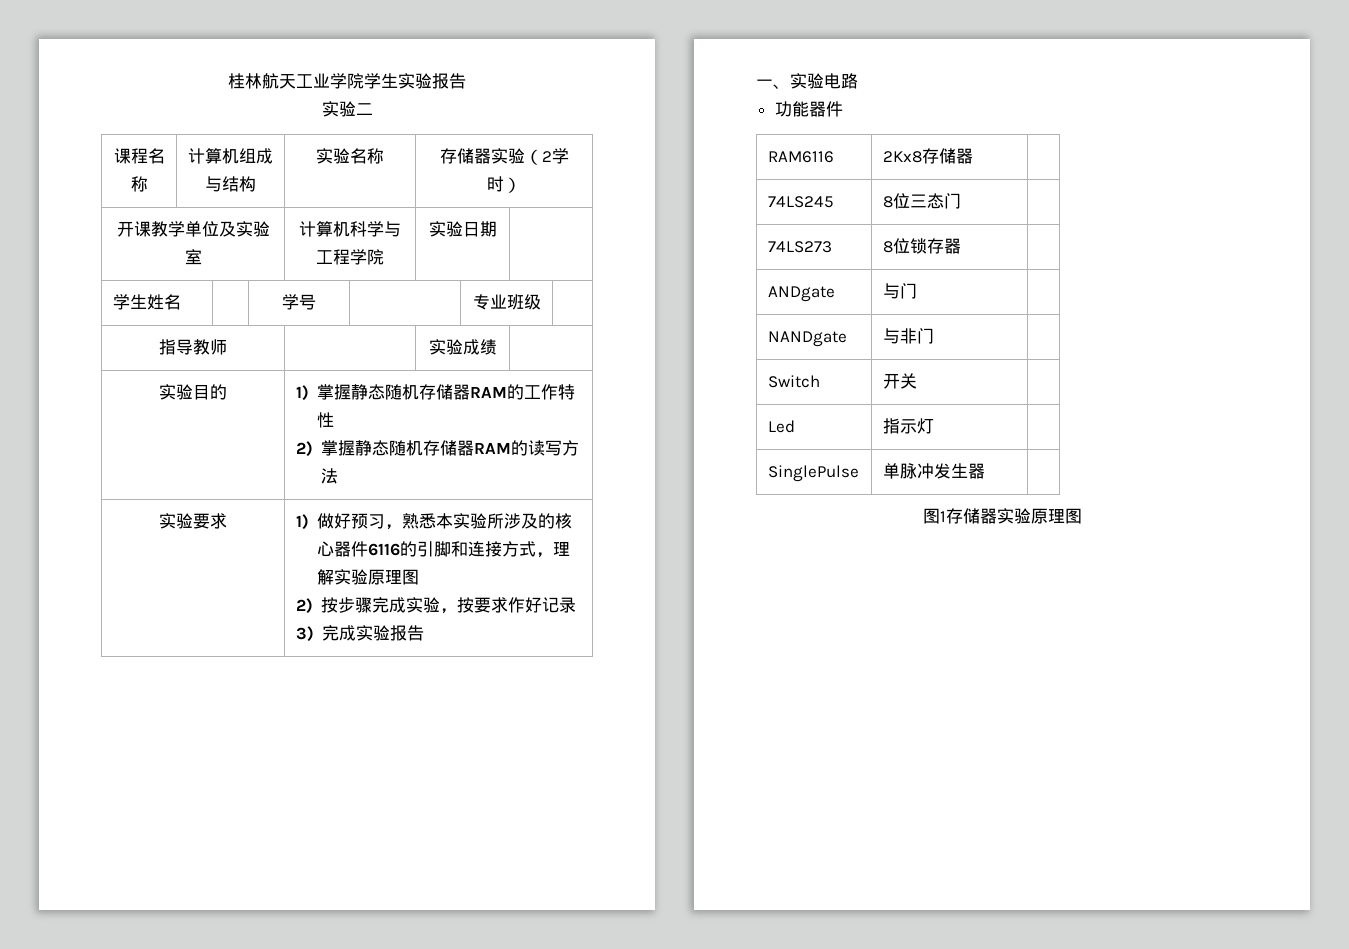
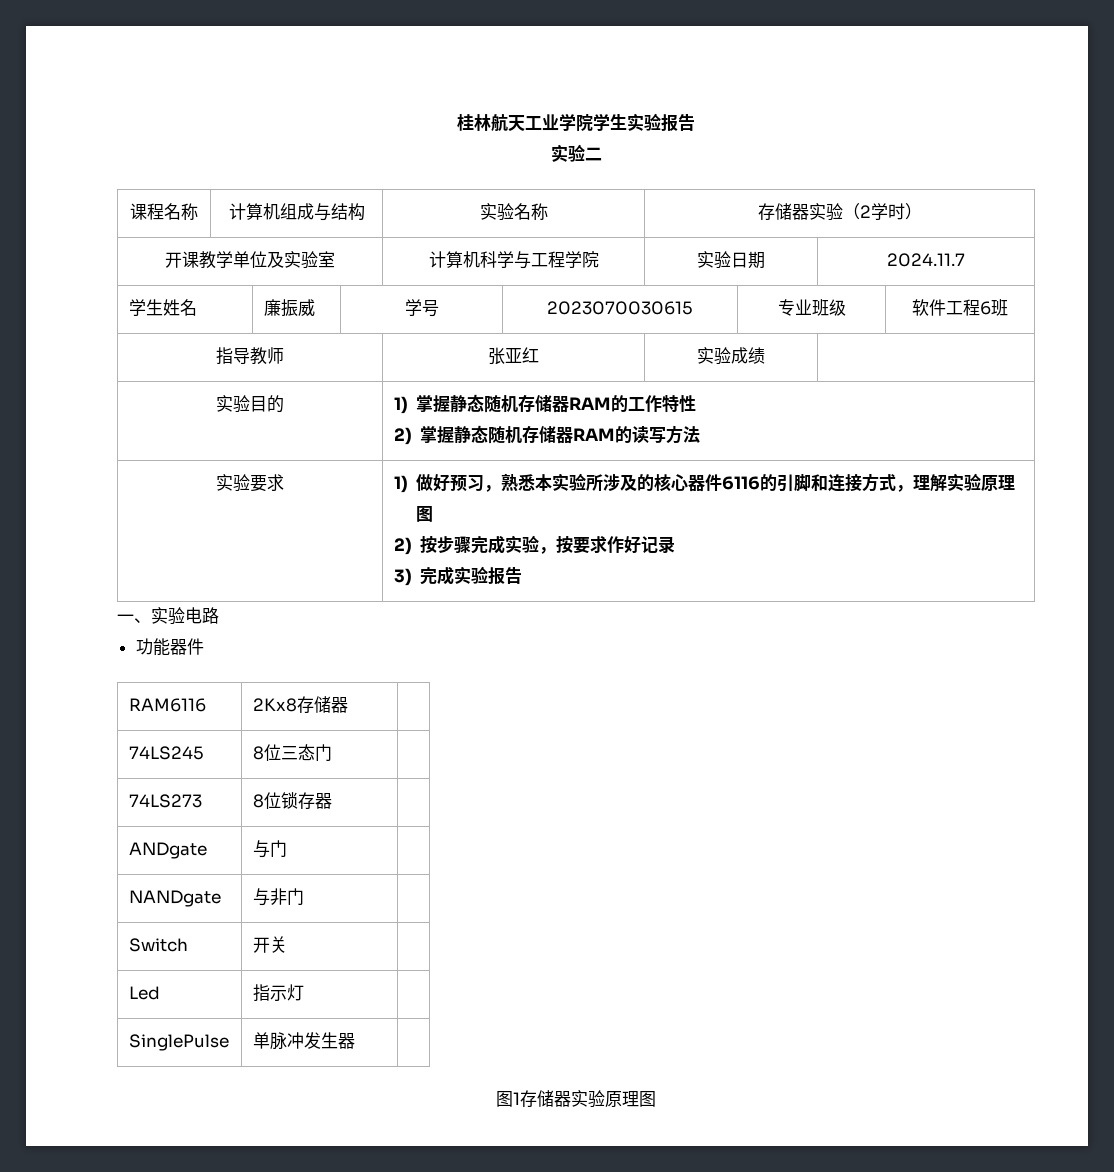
- 开课教学单位及实验室 | 计算机科学与工程学院 | 实验日期 |
+ 开课教学单位及实验室 | 计算机科学与工程学院 | 实验日期 | 2024.11.7
- 学生姓名 | | 学号 | | 专业班级 |
+ 学生姓名 | 廉振威 | 学号 | 2023070030615 | 专业班级 | 软件工程6班
- 指导教师 | | 实验成绩 |
+ 指导教师 | 张亚红 | 实验成绩 |

